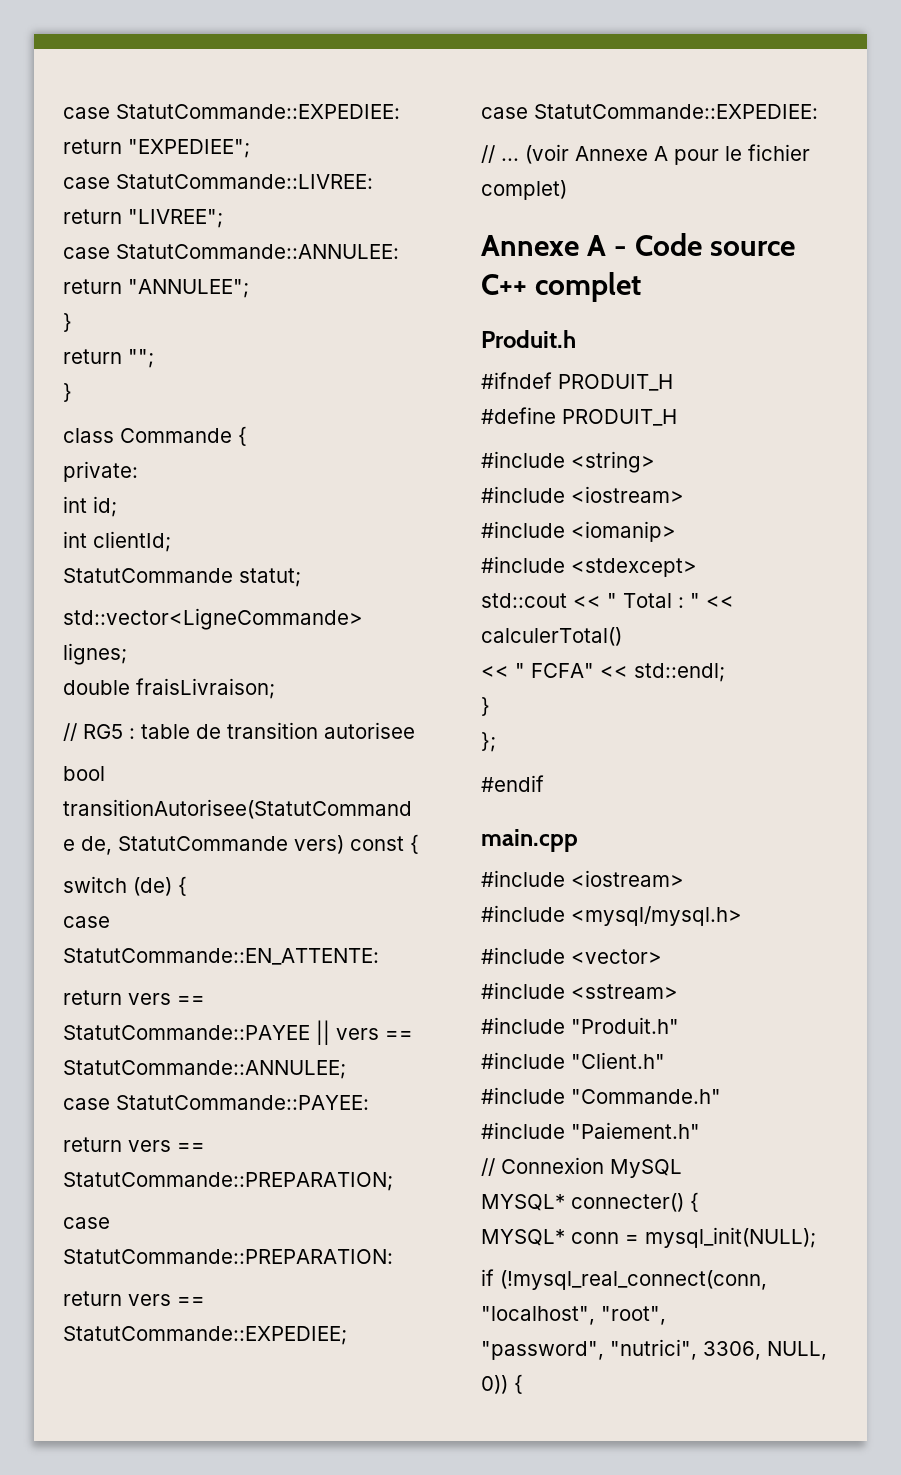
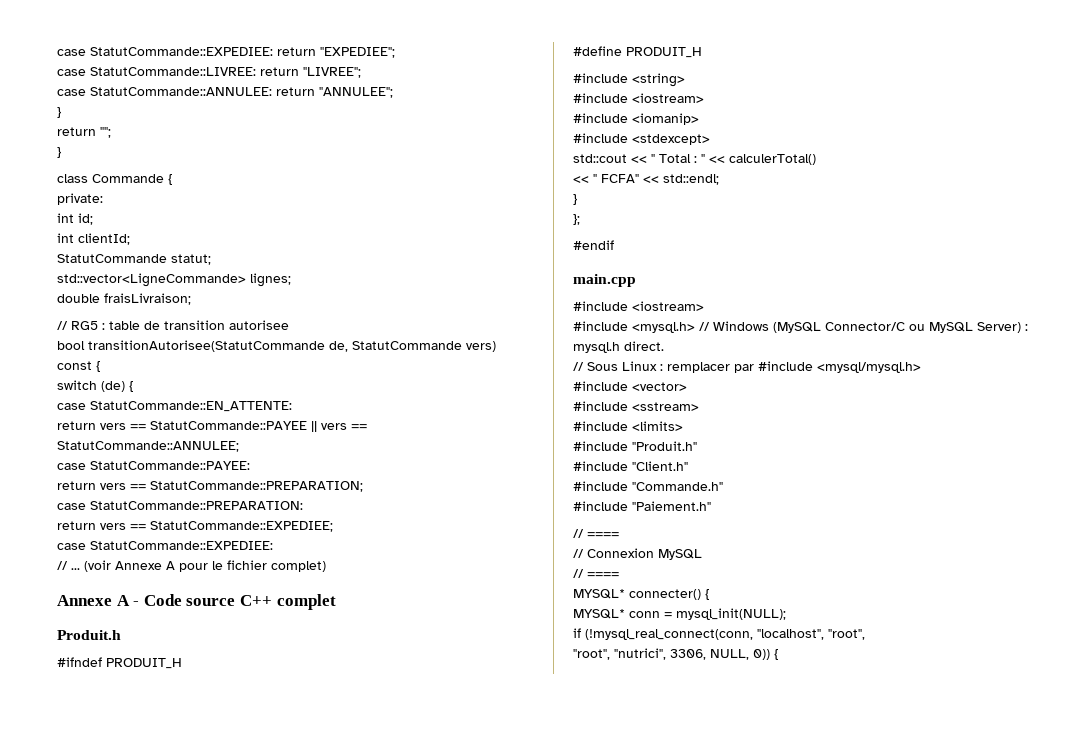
- #include <mysql/mysql.h>
+ #include <mysql.h> // Windows (MySQL Connector/C ou MySQL Server) : mysql.h direct.
+ // Sous Linux : remplacer par #include <mysql/mysql.h>
+ #include <limits>
  #include "Paiement.h"
+ // ====
  // Connexion MySQL
+ // ====
- "password", "nutrici", 3306, NULL, 0)) {
+ "root", "nutrici", 3306, NULL, 0)) {

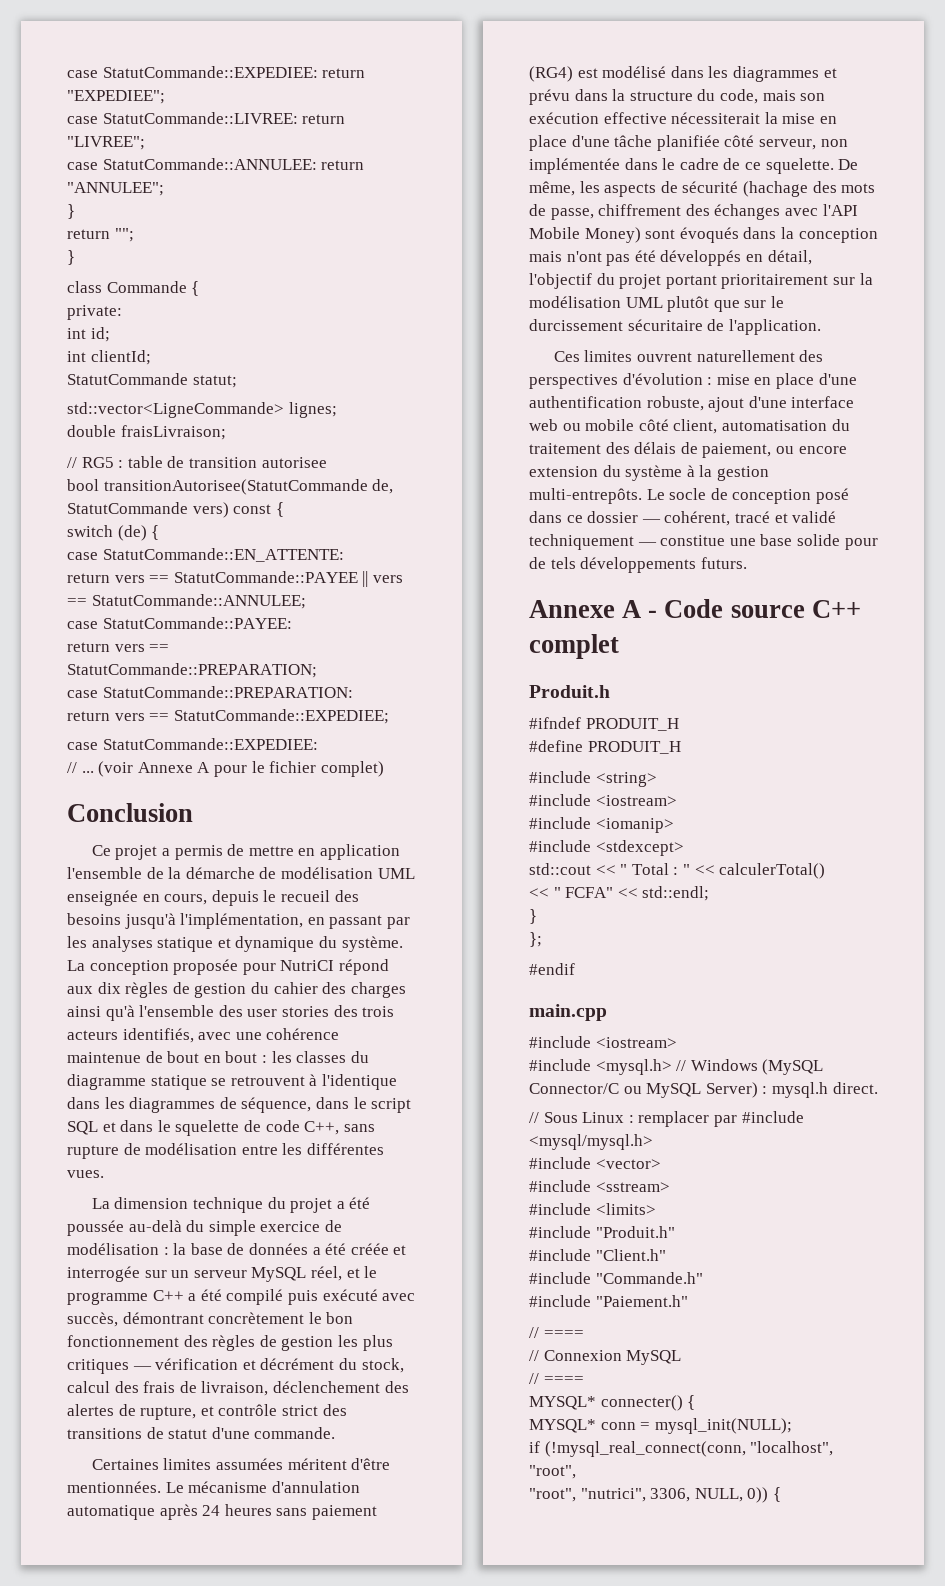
+ Conclusion
+ Ce projet a permis de mettre en application l'ensemble de la démarche de modélisation UML enseignée en cours, depuis le recueil des besoins jusqu'à l'implémentation, en passant par les analyses statique et dynamique du système. La conception proposée pour NutriCI répond aux dix règles de gestion du cahier des charges ainsi qu'à l'ensemble des user stories des trois acteurs identifiés, avec une cohérence maintenue de bout en bout : les classes du diagramme statique se retrouvent à l'identique dans les diagrammes de séquence, dans le script SQL et dans le squelette de code C++, sans rupture de modélisation entre les différentes vues.
+ La dimension technique du projet a été poussée au-delà du simple exercice de modélisation : la base de données a été créée et interrogée sur un serveur MySQL réel, et le programme C++ a été compilé puis exécuté avec succès, démontrant concrètement le bon fonctionnement des règles de gestion les plus critiques — vérification et décrément du stock, calcul des frais de livraison, déclenchement des alertes de rupture, et contrôle strict des transitions de statut d'une commande.
+ Certaines limites assumées méritent d'être mentionnées. Le mécanisme d'annulation automatique après 24 heures sans paiement (RG4) est modélisé dans les diagrammes et prévu dans la structure du code, mais son exécution effective nécessiterait la mise en place d'une tâche planifiée côté serveur, non implémentée dans le cadre de ce squelette. De même, les aspects de sécurité (hachage des mots de passe, chiffrement des échanges avec l'API Mobile Money) sont évoqués dans la conception mais n'ont pas été développés en détail, l'objectif du projet portant prioritairement sur la modélisation UML plutôt que sur le durcissement sécuritaire de l'application.
+ Ces limites ouvrent naturellement des perspectives d'évolution : mise en place d'une authentification robuste, ajout d'une interface web ou mobile côté client, automatisation du traitement des délais de paiement, ou encore extension du système à la gestion multi-entrepôts. Le socle de conception posé dans ce dossier — cohérent, tracé et validé techniquement — constitue une base solide pour de tels développements futurs.

